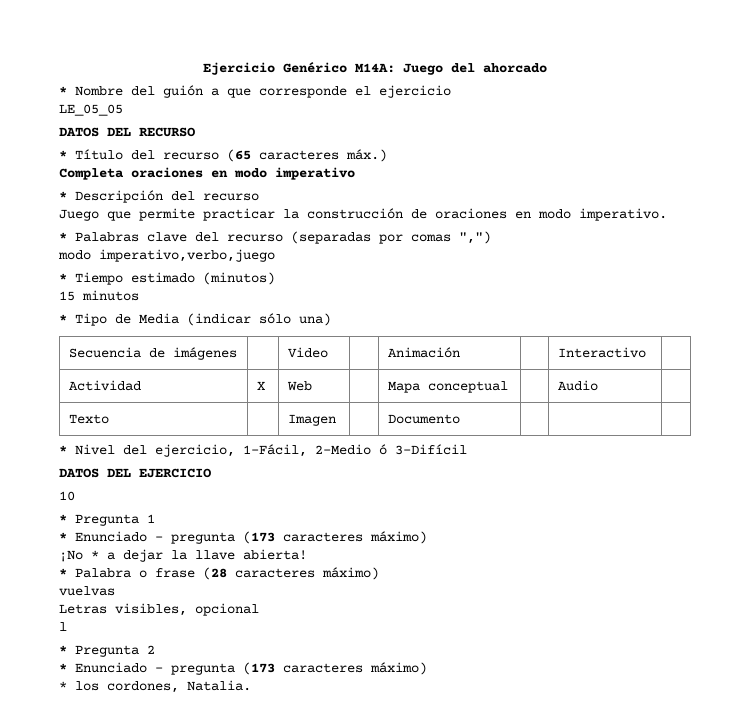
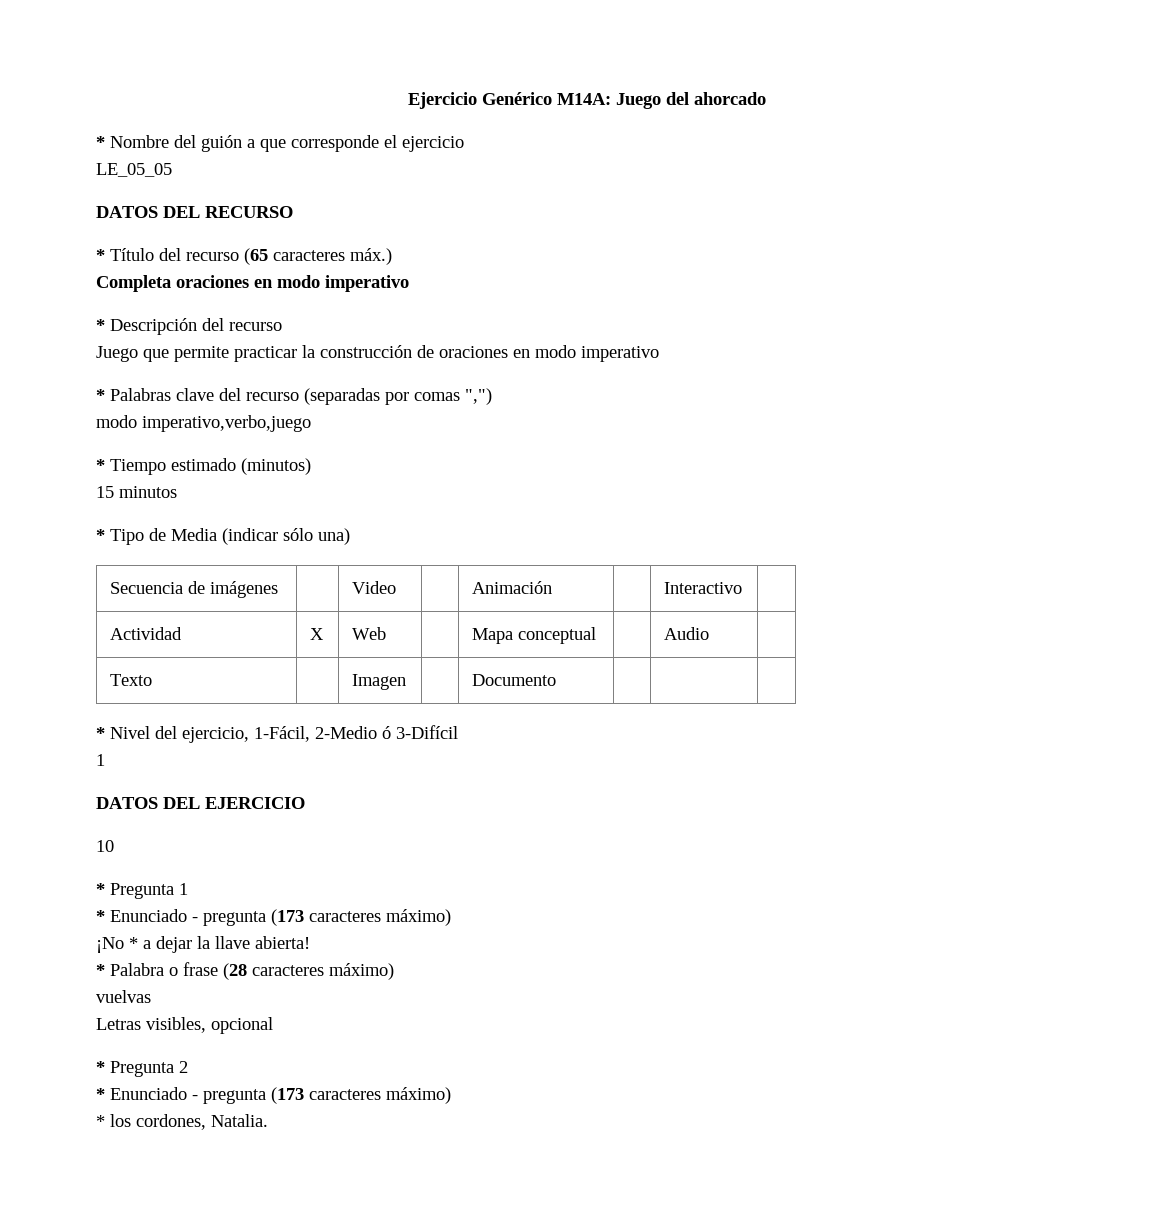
- Juego que permite practicar la construcción de oraciones en modo imperativo.
+ Juego que permite practicar la construcción de oraciones en modo imperativo
  * Nivel del ejercicio, 1-Fácil, 2-Medio ó 3-Difícil
+ 1
  Letras visibles, opcional
- l

